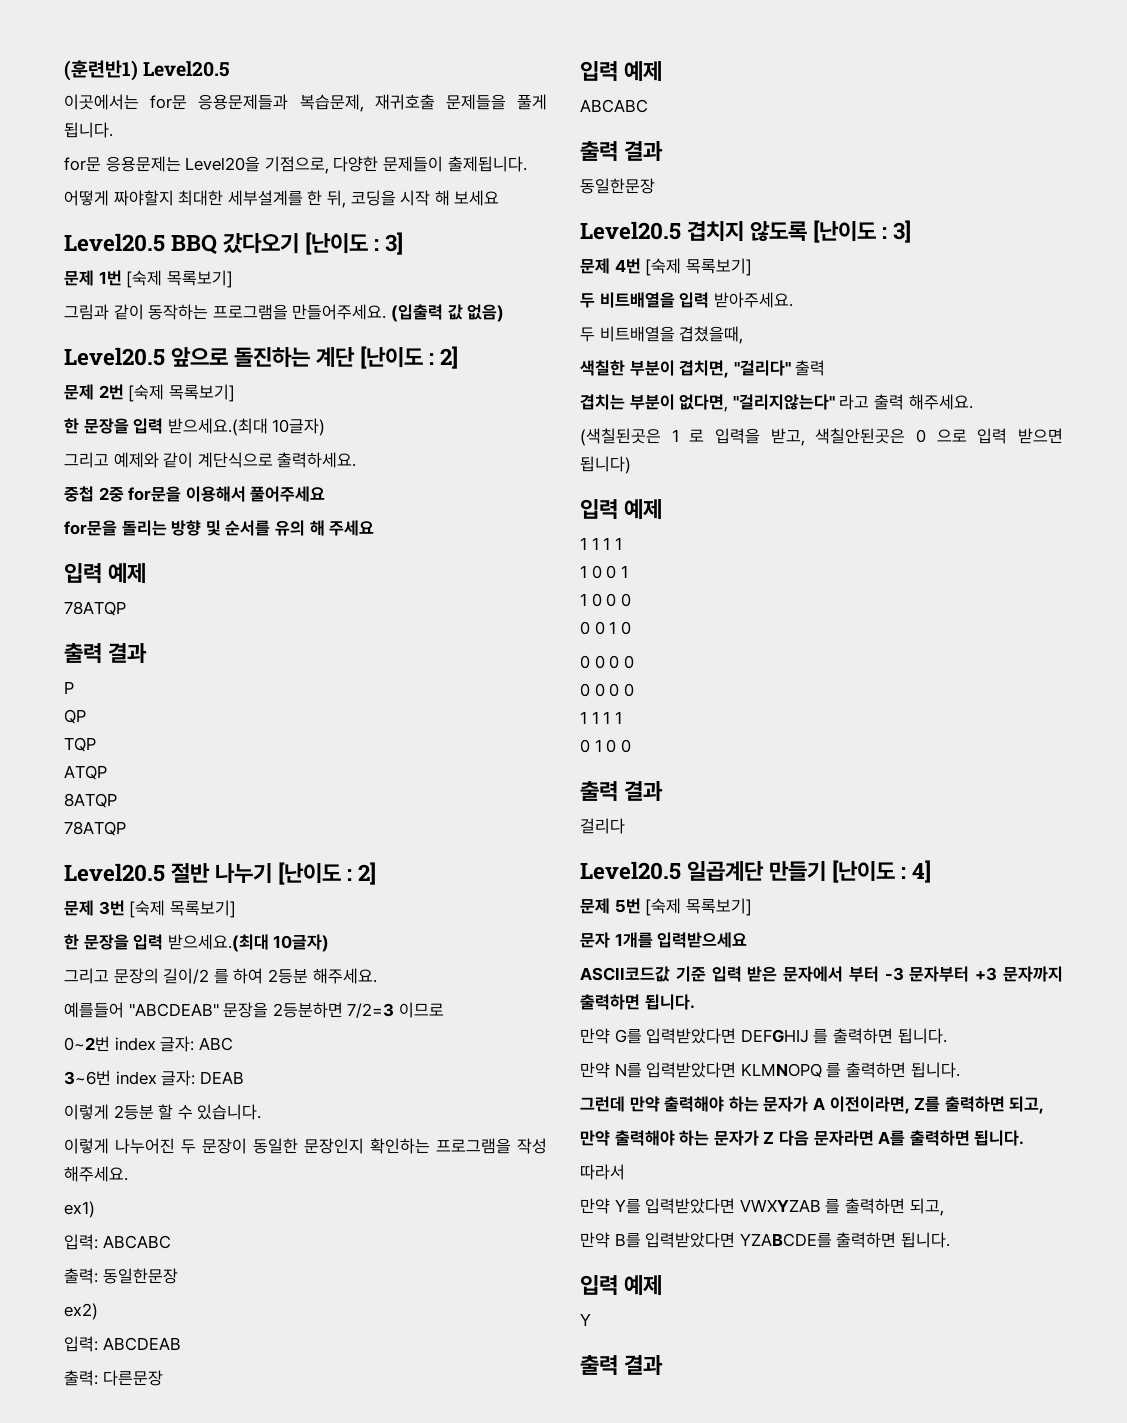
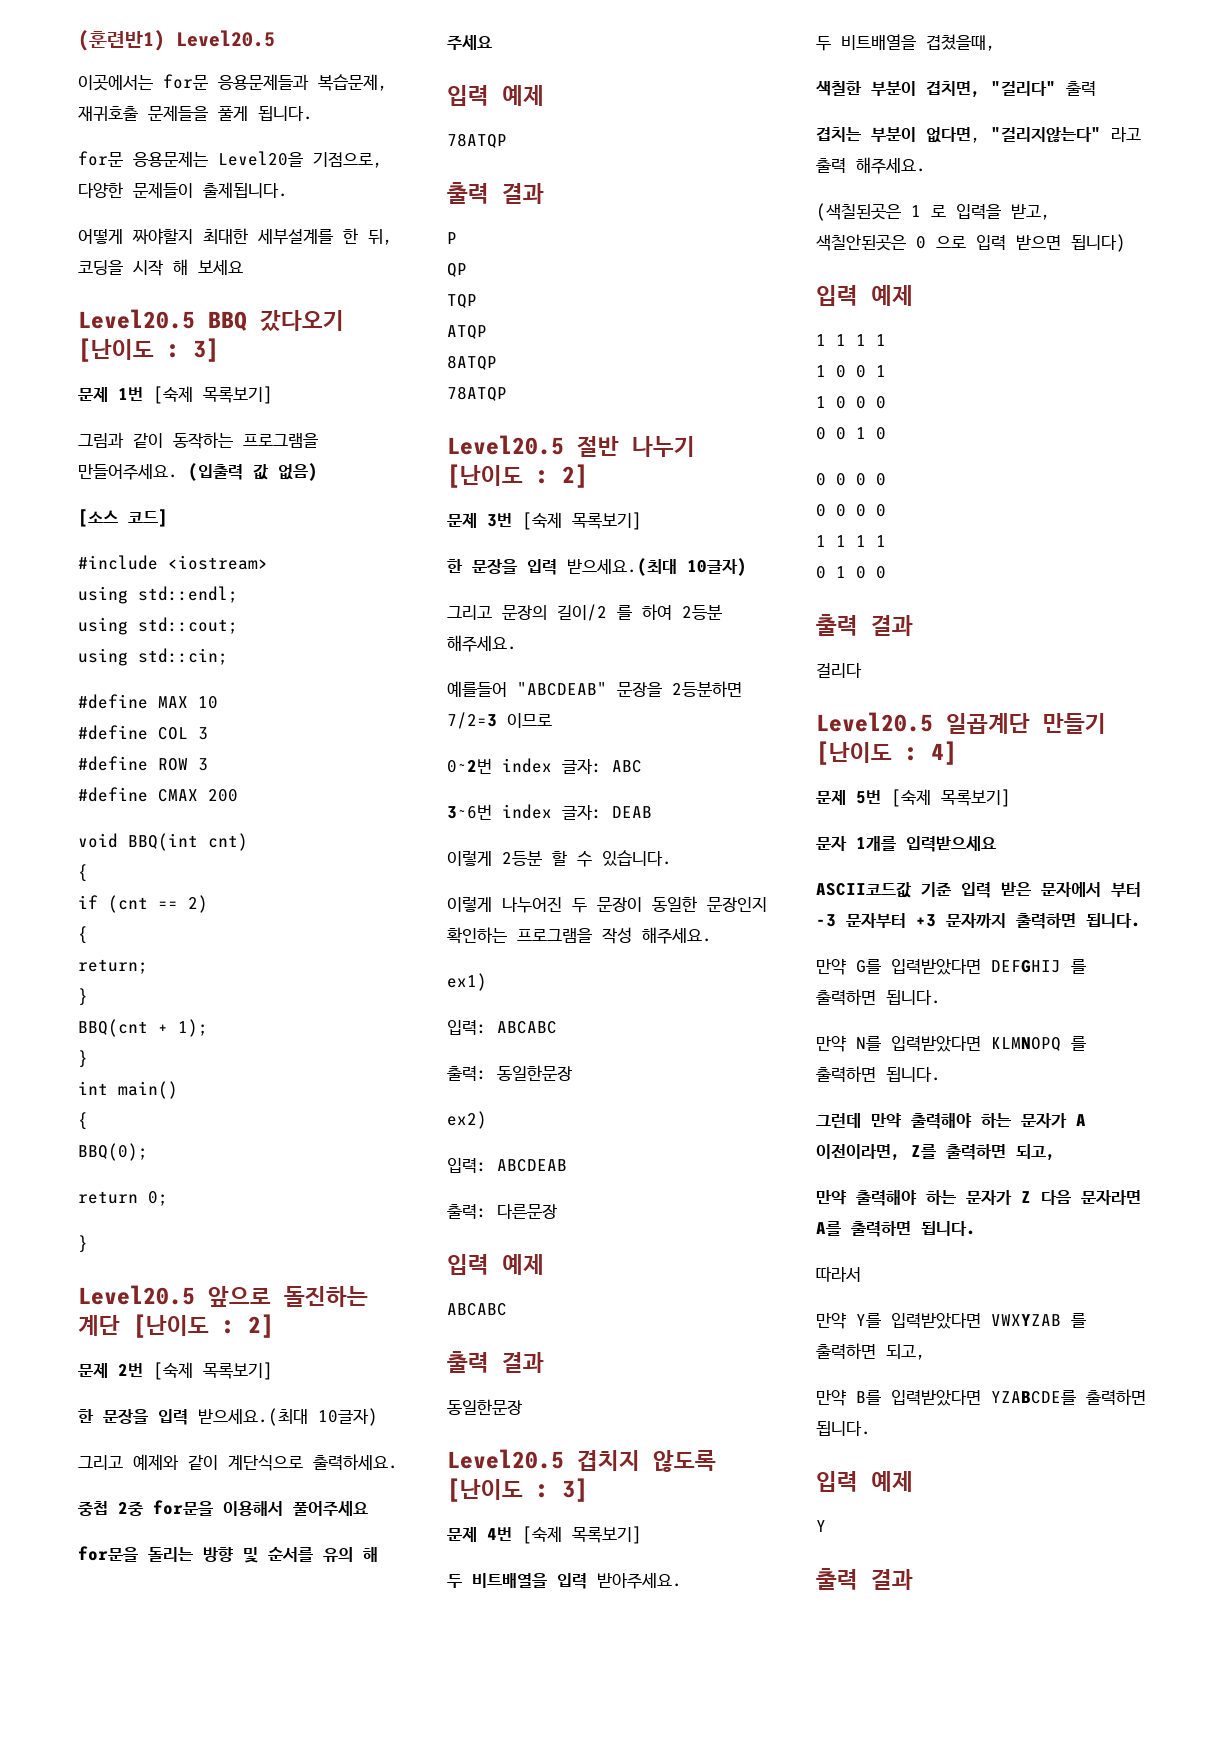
+ [소스 코드]
+ #include <iostream>
+ using std::endl;
+ using std::cout;
+ using std::cin;
+ #define MAX 10
+ #define COL 3
+ #define ROW 3
+ #define CMAX 200
+ void BBQ(int cnt)
+ {
+ if (cnt == 2)
+ {
+ return;
+ }
+ BBQ(cnt + 1);
+ }
+ int main()
+ {
+ BBQ(0);
+ return 0;
+ }

